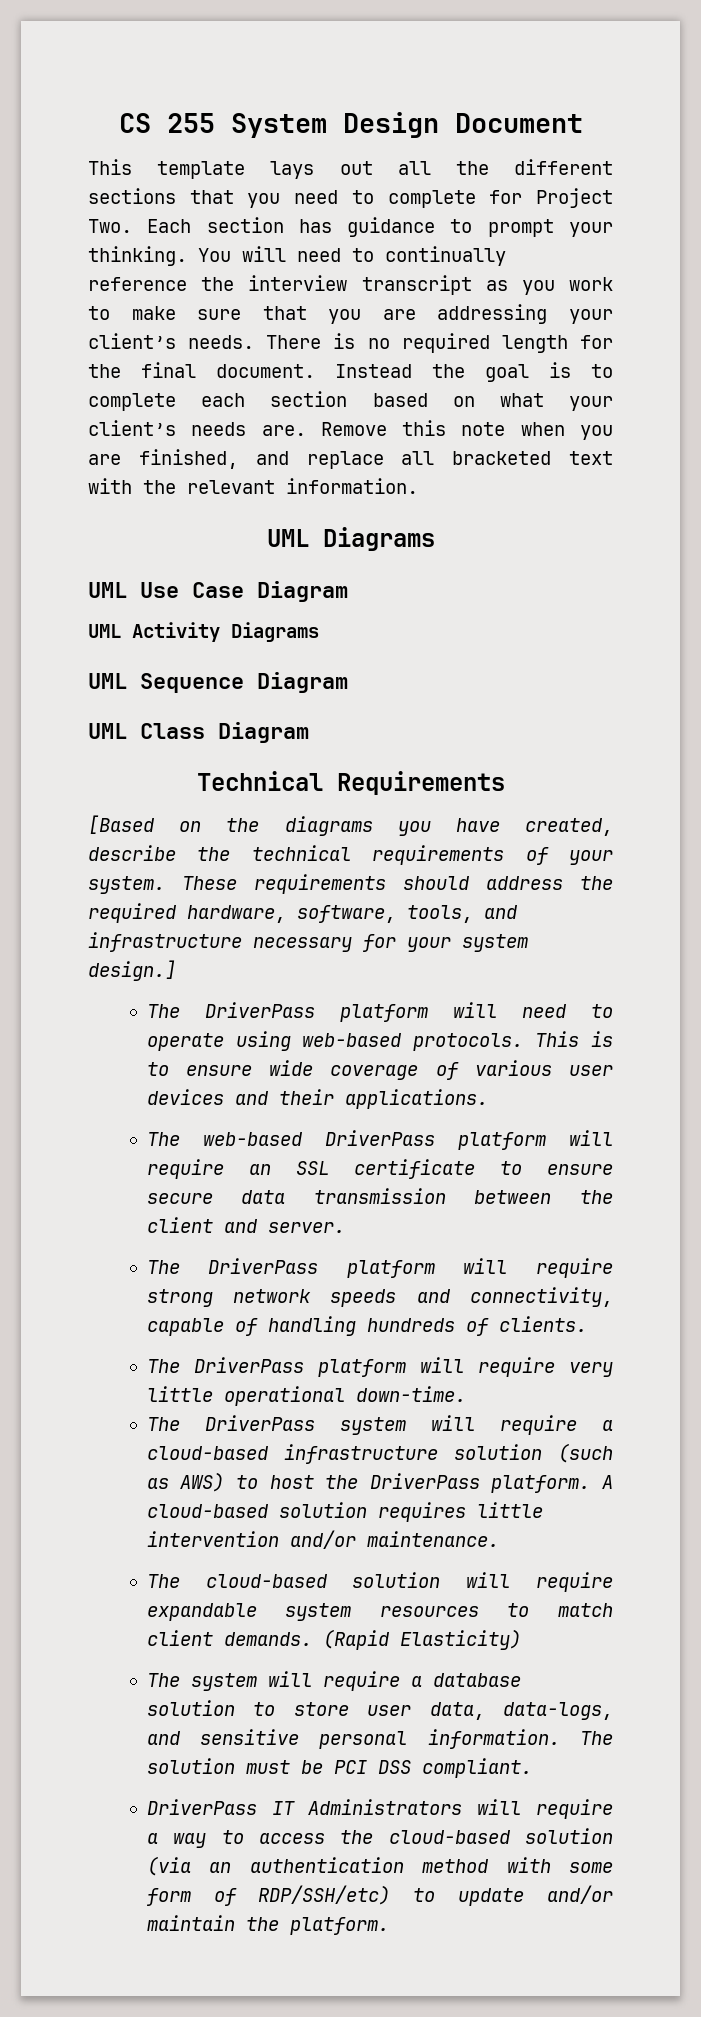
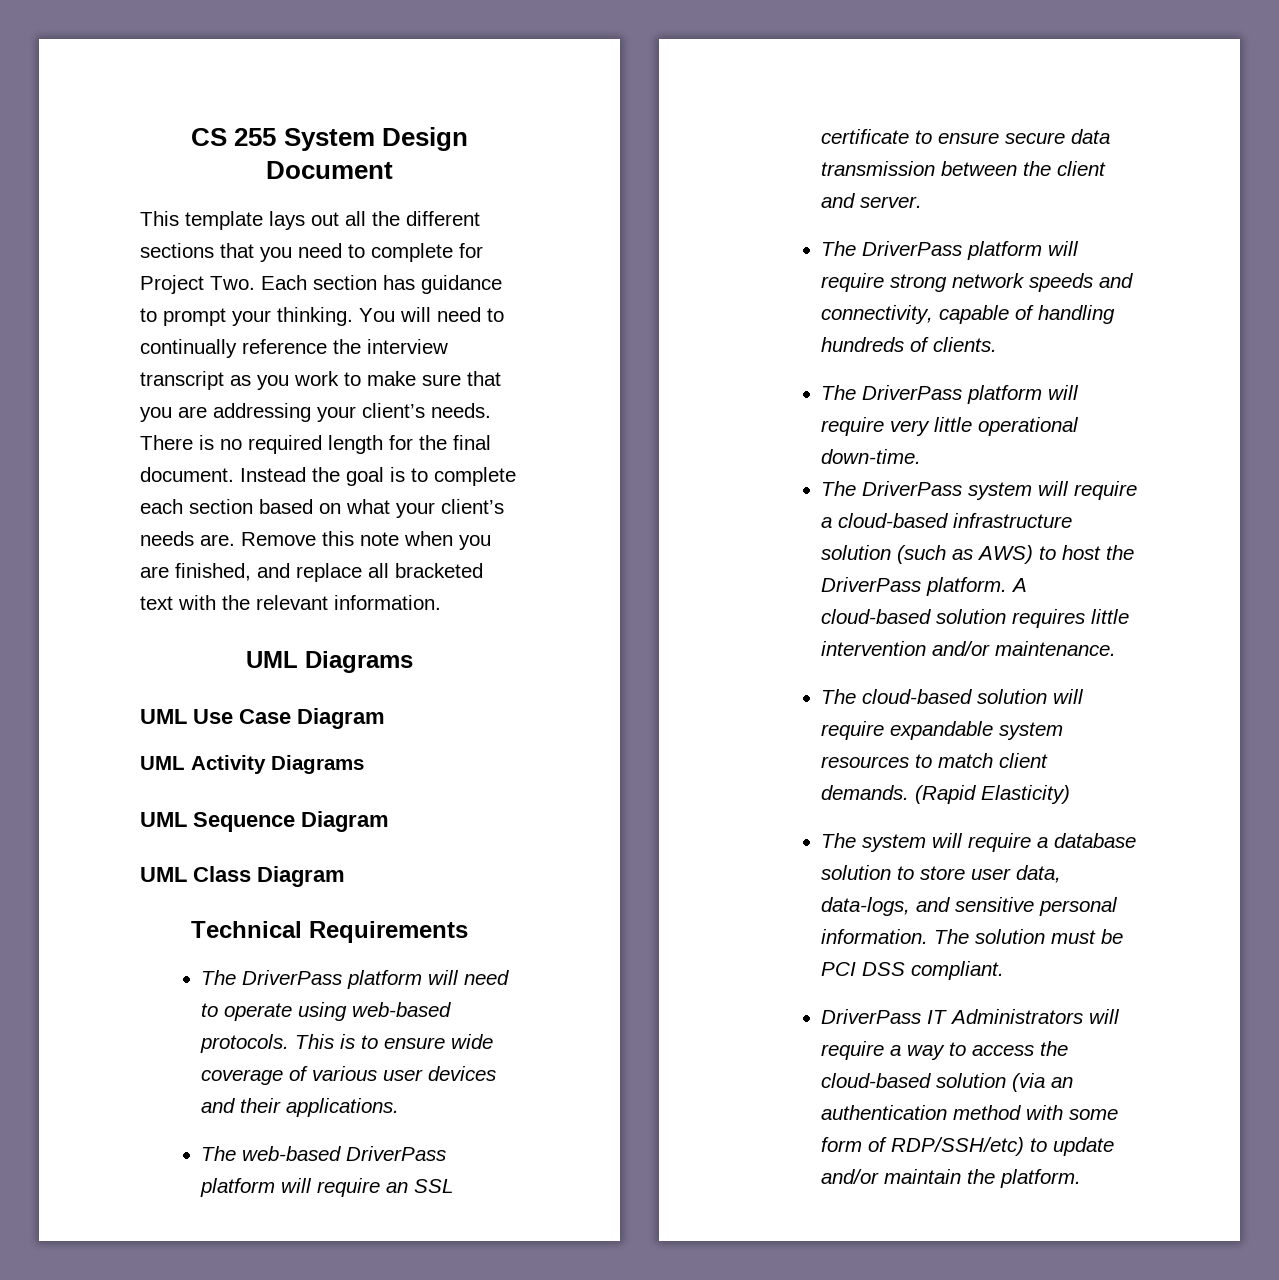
- [Based on the diagrams you have created, describe the technical requirements of your system. These requirements should address the required hardware, software, tools, and infrastructure necessary for your system design.]

